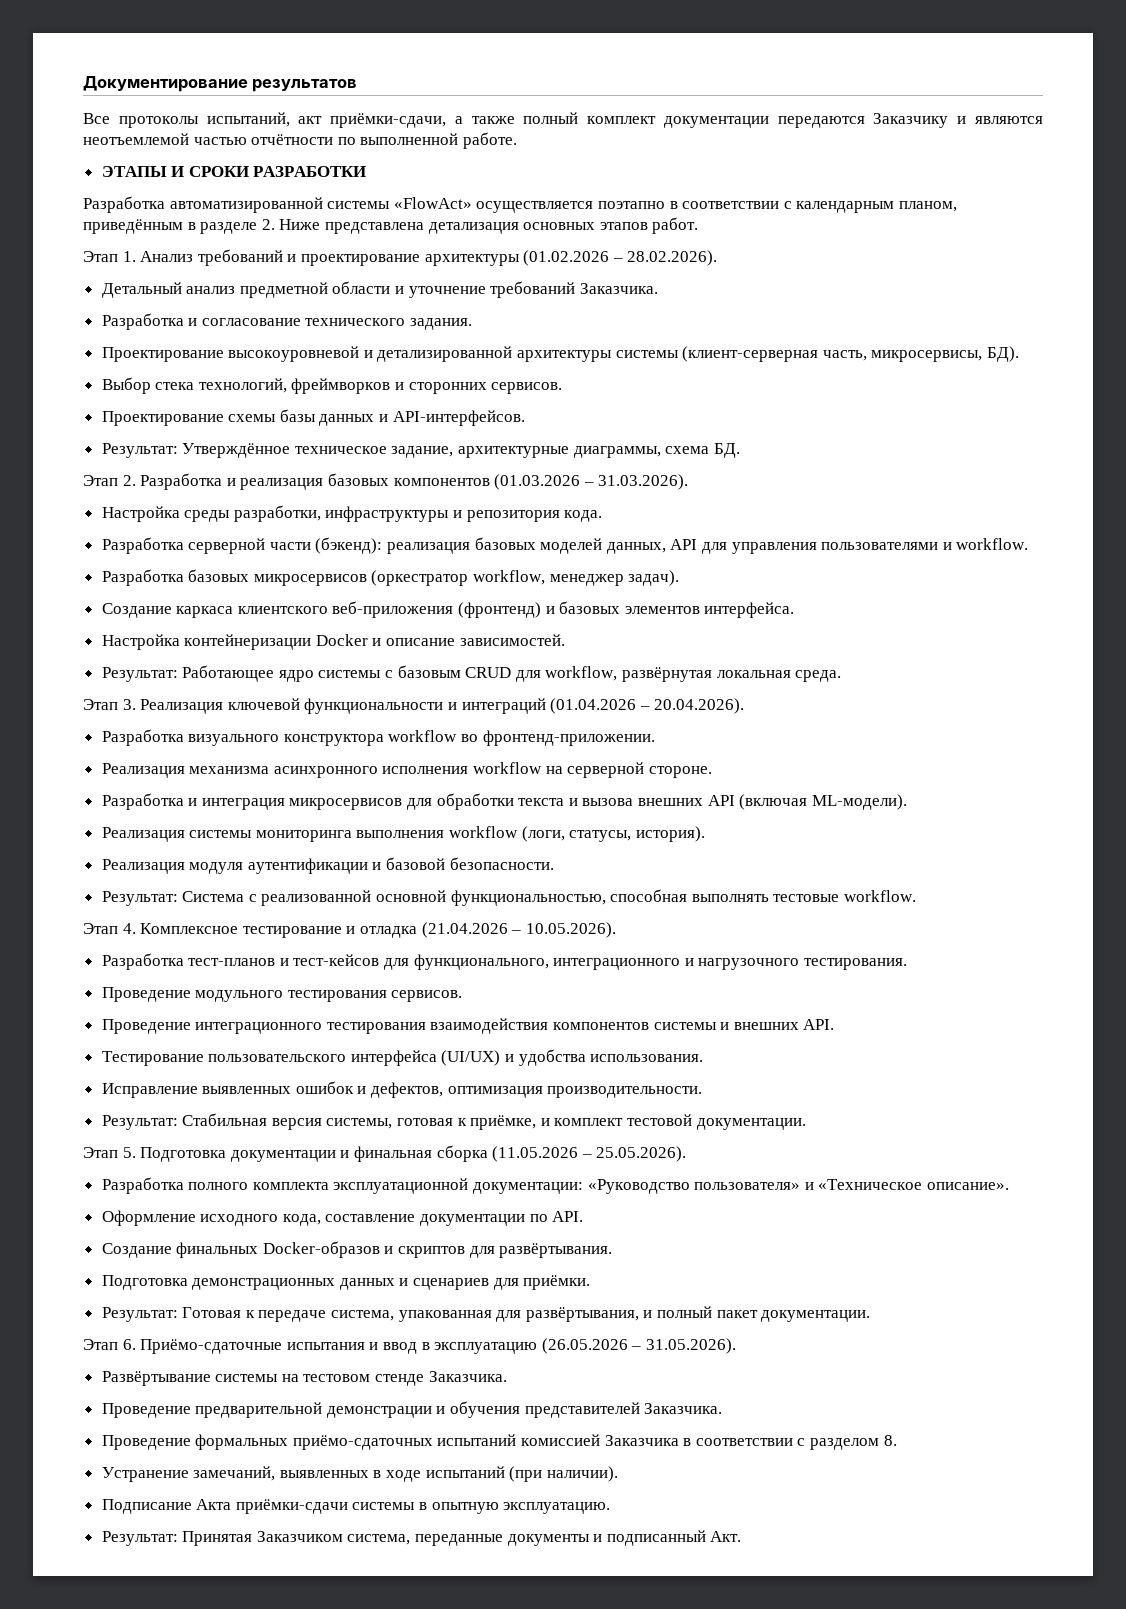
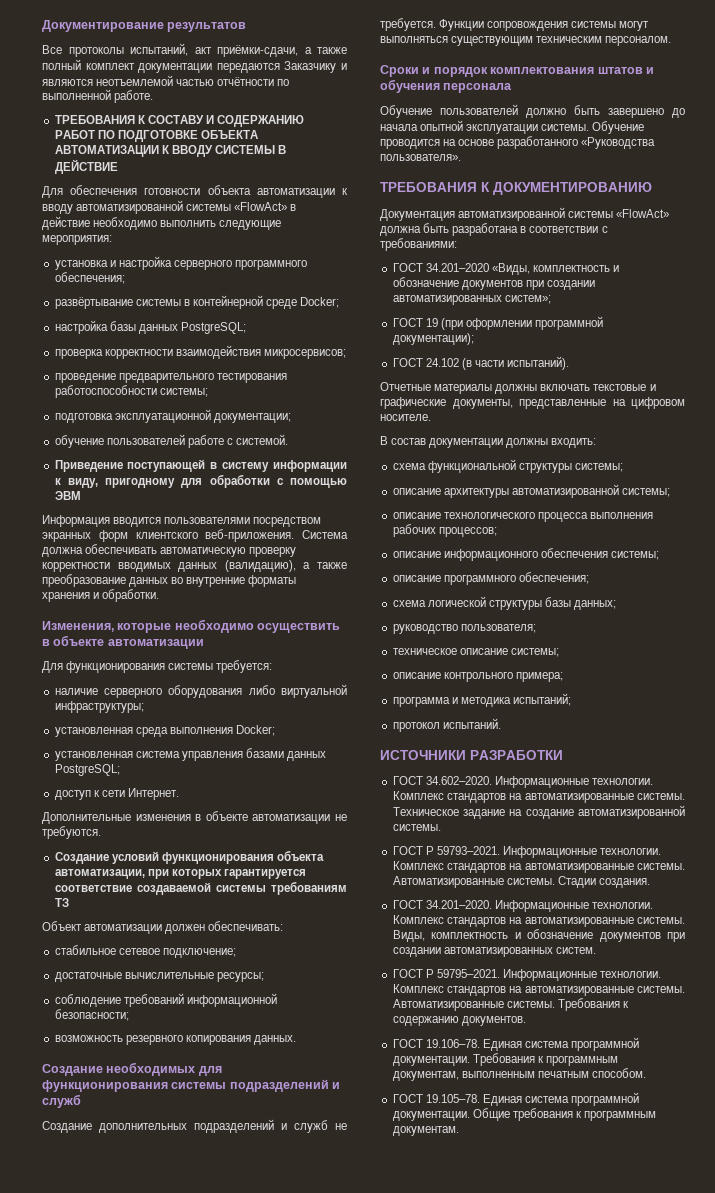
- ЭТАПЫ И СРОКИ РАЗРАБОТКИ
- Разработка автоматизированной системы «FlowAct» осуществляется поэтапно в соответствии с календарным планом, приведённым в разделе 2. Ниже представлена детализация основных этапов работ.
- Этап 1. Анализ требований и проектирование архитектуры (01.02.2026 – 28.02.2026).
- Детальный анализ предметной области и уточнение требований Заказчика.
- Разработка и согласование технического задания.
- Проектирование высокоуровневой и детализированной архитектуры системы (клиент-серверная часть, микросервисы, БД).
- Выбор стека технологий, фреймворков и сторонних сервисов.
- Проектирование схемы базы данных и API-интерфейсов.
- Результат: Утверждённое техническое задание, архитектурные диаграммы, схема БД.
- Этап 2. Разработка и реализация базовых компонентов (01.03.2026 – 31.03.2026).
- Настройка среды разработки, инфраструктуры и репозитория кода.
- Разработка серверной части (бэкенд): реализация базовых моделей данных, API для управления пользователями и workflow.
- Разработка базовых микросервисов (оркестратор workflow, менеджер задач).
- Создание каркаса клиентского веб-приложения (фронтенд) и базовых элементов интерфейса.
- Настройка контейнеризации Docker и описание зависимостей.
- Результат: Работающее ядро системы с базовым CRUD для workflow, развёрнутая локальная среда.
- Этап 3. Реализация ключевой функциональности и интеграций (01.04.2026 – 20.04.2026).
- Разработка визуального конструктора workflow во фронтенд-приложении.
- Реализация механизма асинхронного исполнения workflow на серверной стороне.
- Разработка и интеграция микросервисов для обработки текста и вызова внешних API (включая ML-модели).
- Реализация системы мониторинга выполнения workflow (логи, статусы, история).
- Реализация модуля аутентификации и базовой безопасности.
- Результат: Система с реализованной основной функциональностью, способная выполнять тестовые workflow.
- Этап 4. Комплексное тестирование и отладка (21.04.2026 – 10.05.2026).
- Разработка тест-планов и тест-кейсов для функционального, интеграционного и нагрузочного тестирования.
- Проведение модульного тестирования сервисов.
- Проведение интеграционного тестирования взаимодействия компонентов системы и внешних API.
- Тестирование пользовательского интерфейса (UI/UX) и удобства использования.
- Исправление выявленных ошибок и дефектов, оптимизация производительности.
- Результат: Стабильная версия системы, готовая к приёмке, и комплект тестовой документации.
- Этап 5. Подготовка документации и финальная сборка (11.05.2026 – 25.05.2026).
- Разработка полного комплекта эксплуатационной документации: «Руководство пользователя» и «Техническое описание».
- Оформление исходного кода, составление документации по API.
- Создание финальных Docker-образов и скриптов для развёртывания.
- Подготовка демонстрационных данных и сценариев для приёмки.
- Результат: Готовая к передаче система, упакованная для развёртывания, и полный пакет документации.
- Этап 6. Приёмо-сдаточные испытания и ввод в эксплуатацию (26.05.2026 – 31.05.2026).
- Развёртывание системы на тестовом стенде Заказчика.
- Проведение предварительной демонстрации и обучения представителей Заказчика.
- Проведение формальных приёмо-сдаточных испытаний комиссией Заказчика в соответствии с разделом 8.
- Устранение замечаний, выявленных в ходе испытаний (при наличии).
- Подписание Акта приёмки-сдачи системы в опытную эксплуатацию.
- Результат: Принятая Заказчиком система, переданные документы и подписанный Акт.
+ ТРЕБОВАНИЯ К СОСТАВУ И СОДЕРЖАНИЮ РАБОТ ПО ПОДГОТОВКЕ ОБЪЕКТА АВТОМАТИЗАЦИИ К ВВОДУ СИСТЕМЫ В ДЕЙСТВИЕ
+ Для обеспечения готовности объекта автоматизации к вводу автоматизированной системы «FlowAct» в действие необходимо выполнить следующие мероприятия:
+ установка и настройка серверного программного обеспечения;
+ развёртывание системы в контейнерной среде Docker;
+ настройка базы данных PostgreSQL;
+ проверка корректности взаимодействия микросервисов;
+ проведение предварительного тестирования работоспособности системы;
+ подготовка эксплуатационной документации;
+ обучение пользователей работе с системой.
+ Приведение поступающей в систему информации к виду, пригодному для обработки с помощью ЭВМ
+ Информация вводится пользователями посредством экранных форм клиентского веб-приложения. Система должна обеспечивать автоматическую проверку корректности вводимых данных (валидацию), а также преобразование данных во внутренние форматы хранения и обработки.
+ Изменения, которые необходимо осуществить в объекте автоматизации
+ Для функционирования системы требуется:
+ наличие серверного оборудования либо виртуальной инфраструктуры;
+ установленная среда выполнения Docker;
+ установленная система управления базами данных PostgreSQL;
+ доступ к сети Интернет.
+ Дополнительные изменения в объекте автоматизации не требуются.
+ Создание условий функционирования объекта автоматизации, при которых гарантируется соответствие создаваемой системы требованиям ТЗ
+ Объект автоматизации должен обеспечивать:
+ стабильное сетевое подключение;
+ достаточные вычислительные ресурсы;
+ соблюдение требований информационной безопасности;
+ возможность резервного копирования данных.
+ Создание необходимых для функционирования системы подразделений и служб
+ Создание дополнительных подразделений и служб не требуется. Функции сопровождения системы могут выполняться существующим техническим персоналом.
+ Сроки и порядок комплектования штатов и обучения персонала
+ Обучение пользователей должно быть завершено до начала опытной эксплуатации системы. Обучение проводится на основе разработанного «Руководства пользователя».
+ ТРЕБОВАНИЯ К ДОКУМЕНТИРОВАНИЮ
+ Документация автоматизированной системы «FlowAct» должна быть разработана в соответствии с требованиями:
+ ГОСТ 34.201–2020 «Виды, комплектность и обозначение документов при создании автоматизированных систем»;
+ ГОСТ 19 (при оформлении программной документации);
+ ГОСТ 24.102 (в части испытаний).
+ Отчетные материалы должны включать текстовые и графические документы, представленные на цифровом носителе.
+ В состав документации должны входить:
+ схема функциональной структуры системы;
+ описание архитектуры автоматизированной системы;
+ описание технологического процесса выполнения рабочих процессов;
+ описание информационного обеспечения системы;
+ описание программного обеспечения;
+ схема логической структуры базы данных;
+ руководство пользователя;
+ техническое описание системы;
+ описание контрольного примера;
+ программа и методика испытаний;
+ протокол испытаний.
+ ИСТОЧНИКИ РАЗРАБОТКИ
+ ГОСТ 34.602–2020. Информационные технологии. Комплекс стандартов на автоматизированные системы. Техническое задание на создание автоматизированной системы.
+ ГОСТ Р 59793–2021. Информационные технологии. Комплекс стандартов на автоматизированные системы. Автоматизированные системы. Стадии создания.
+ ГОСТ 34.201–2020. Информационные технологии. Комплекс стандартов на автоматизированные системы. Виды, комплектность и обозначение документов при создании автоматизированных систем.
+ ГОСТ Р 59795–2021. Информационные технологии. Комплекс стандартов на автоматизированные системы. Автоматизированные системы. Требования к содержанию документов.
+ ГОСТ 19.106–78. Единая система программной документации. Требования к программным документам, выполненным печатным способом.
+ ГОСТ 19.105–78. Единая система программной документации. Общие требования к программным документам.

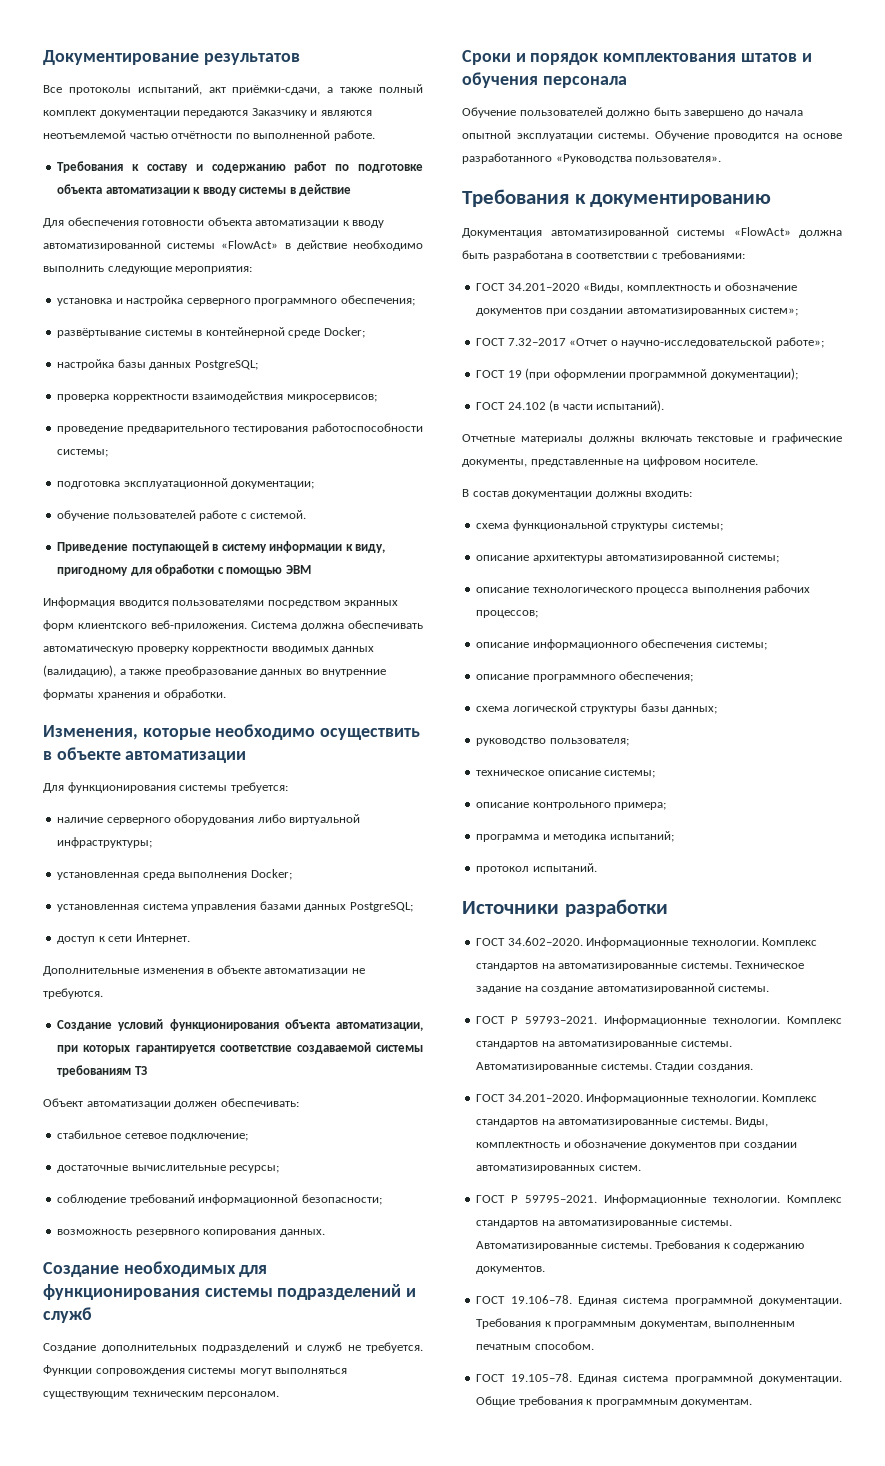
- ТРЕБОВАНИЯ К СОСТАВУ И СОДЕРЖАНИЮ РАБОТ ПО ПОДГОТОВКЕ ОБЪЕКТА АВТОМАТИЗАЦИИ К ВВОДУ СИСТЕМЫ В ДЕЙСТВИЕ
+ Требования к составу и содержанию работ по подготовке объекта автоматизации к вводу системы в действие
- ТРЕБОВАНИЯ К ДОКУМЕНТИРОВАНИЮ
+ Требования к документированию
+ ГОСТ 7.32–2017 «Отчет о научно-исследовательской работе»;
- ИСТОЧНИКИ РАЗРАБОТКИ
+ Источники разработки

